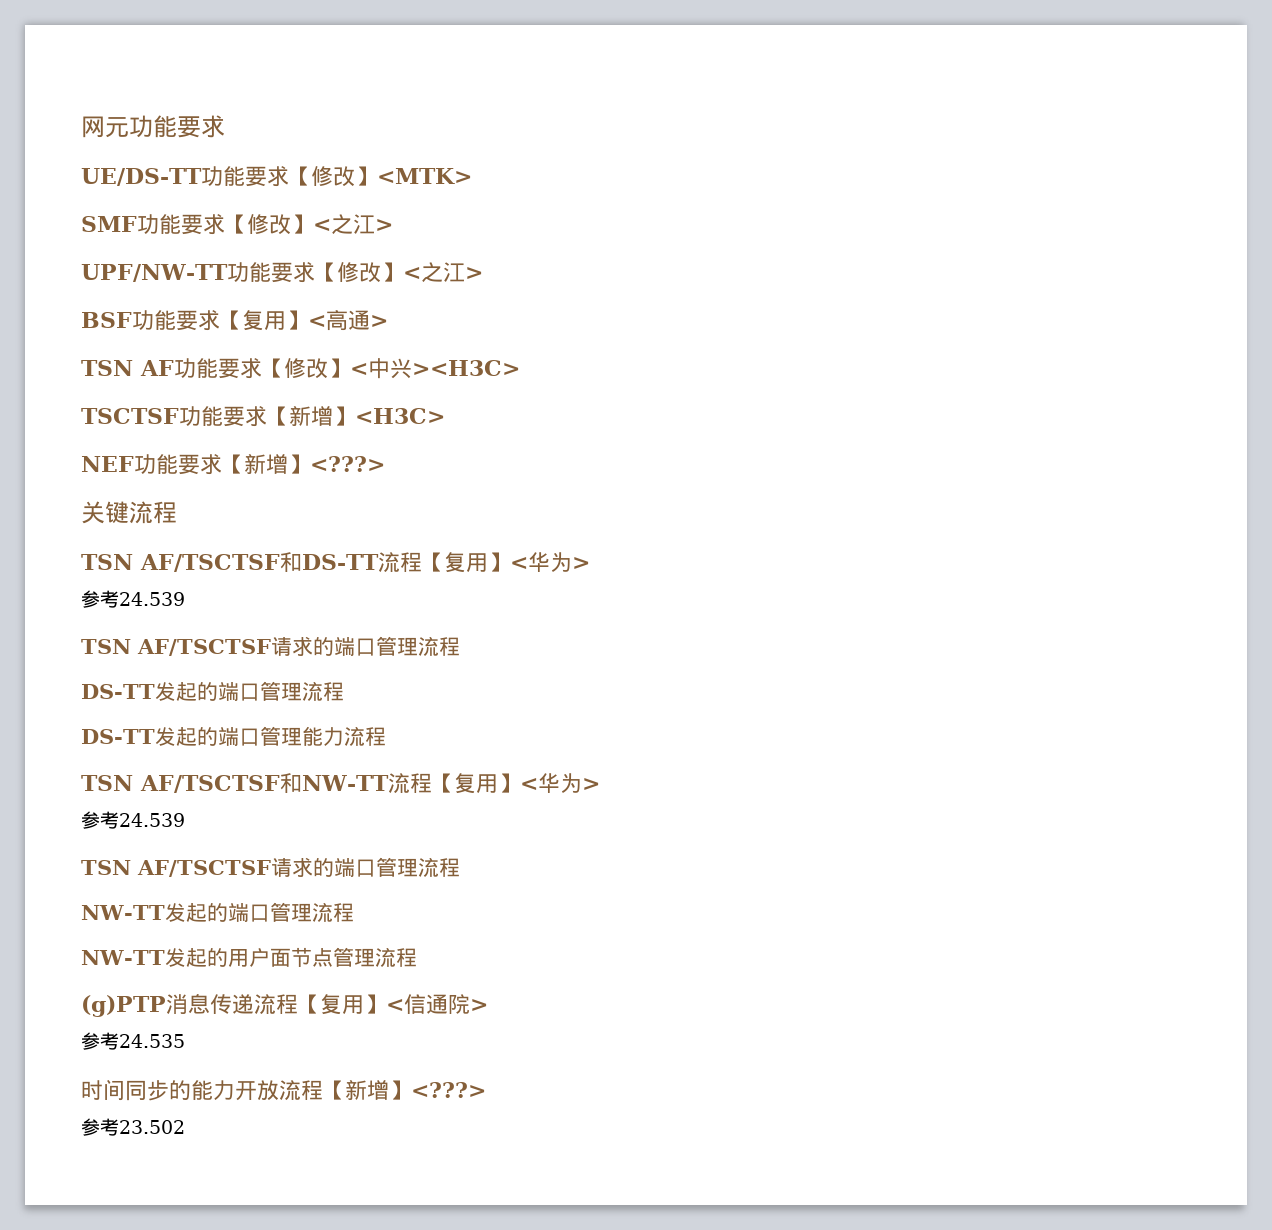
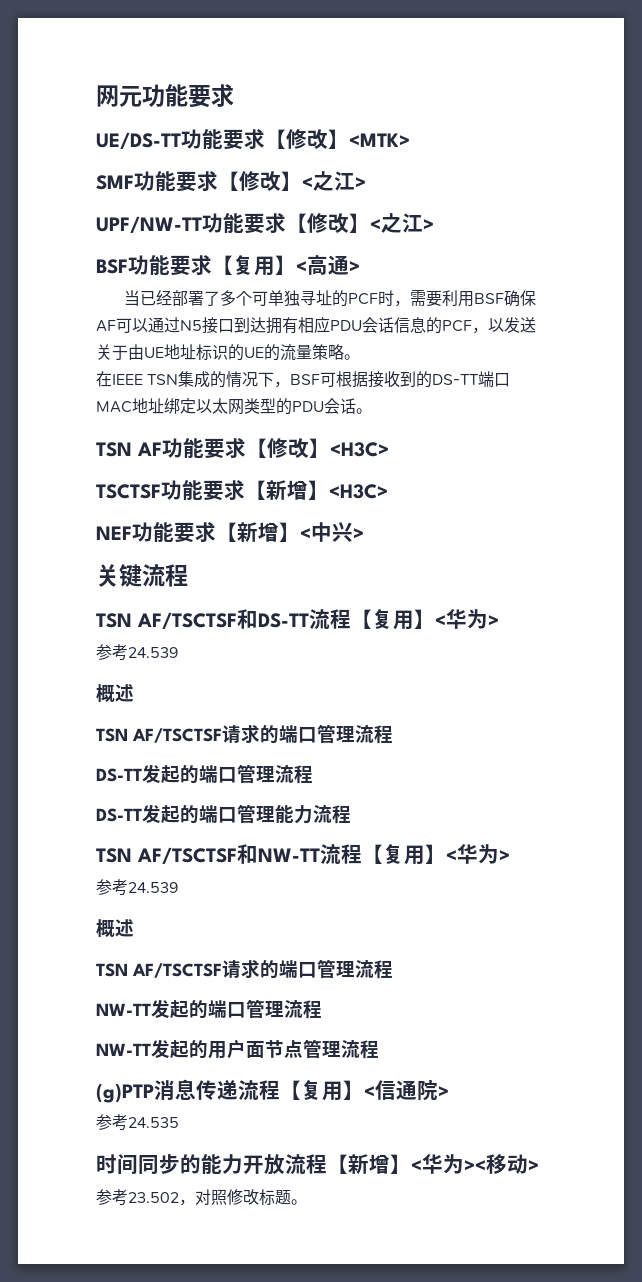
+ 当已经部署了多个可单独寻址的PCF时，需要利用BSF确保AF可以通过N5接口到达拥有相应PDU会话信息的PCF，以发送关于由UE地址标识的UE的流量策略。
+ 在IEEE TSN集成的情况下，BSF可根据接收到的DS-TT端口MAC地址绑定以太网类型的PDU会话。
- TSN AF功能要求【修改】<中兴><H3C>
+ TSN AF功能要求【修改】<H3C>
- NEF功能要求【新增】<???>
+ NEF功能要求【新增】<中兴>
  TSN AF/TSCTSF和DS-TT流程【复用】<华为>
  参考24.539
+ 概述
  TSN AF/TSCTSF和NW-TT流程【复用】<华为>
  参考24.539
+ 概述
- 时间同步的能力开放流程【新增】<???>
- 参考23.502
+ 时间同步的能力开放流程【新增】<华为><移动>
+ 参考23.502，对照修改标题。

